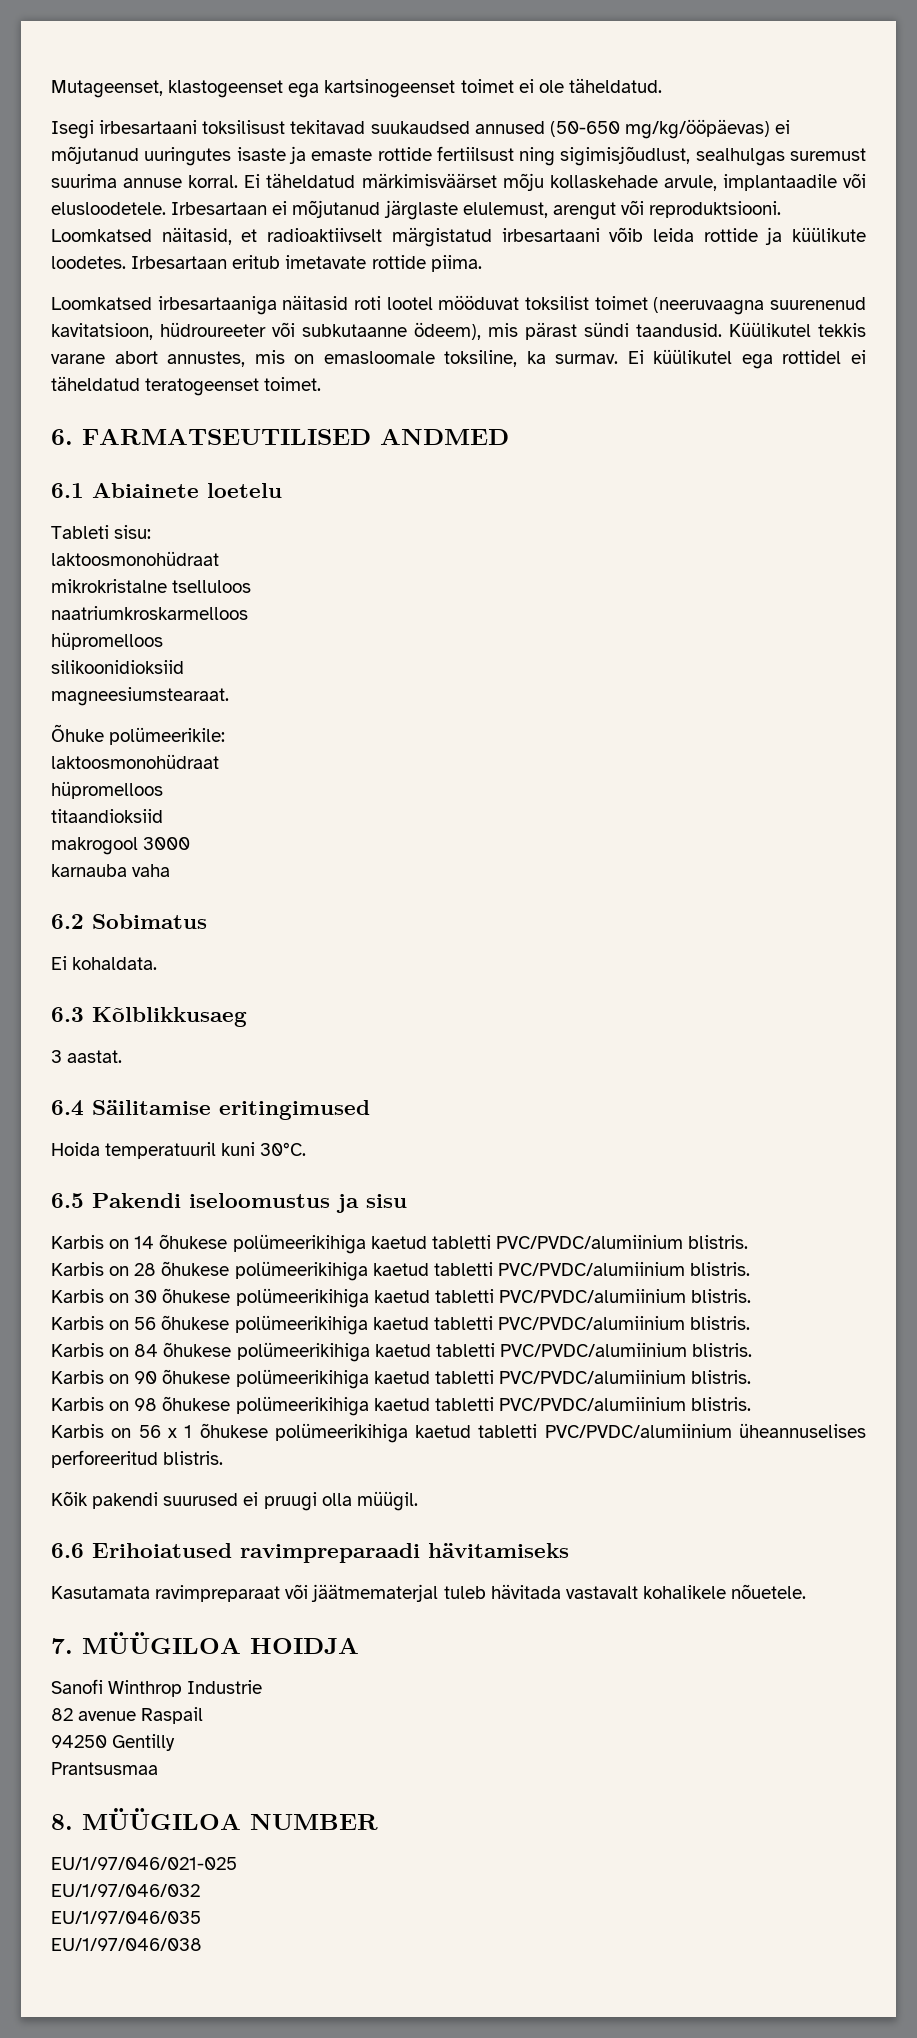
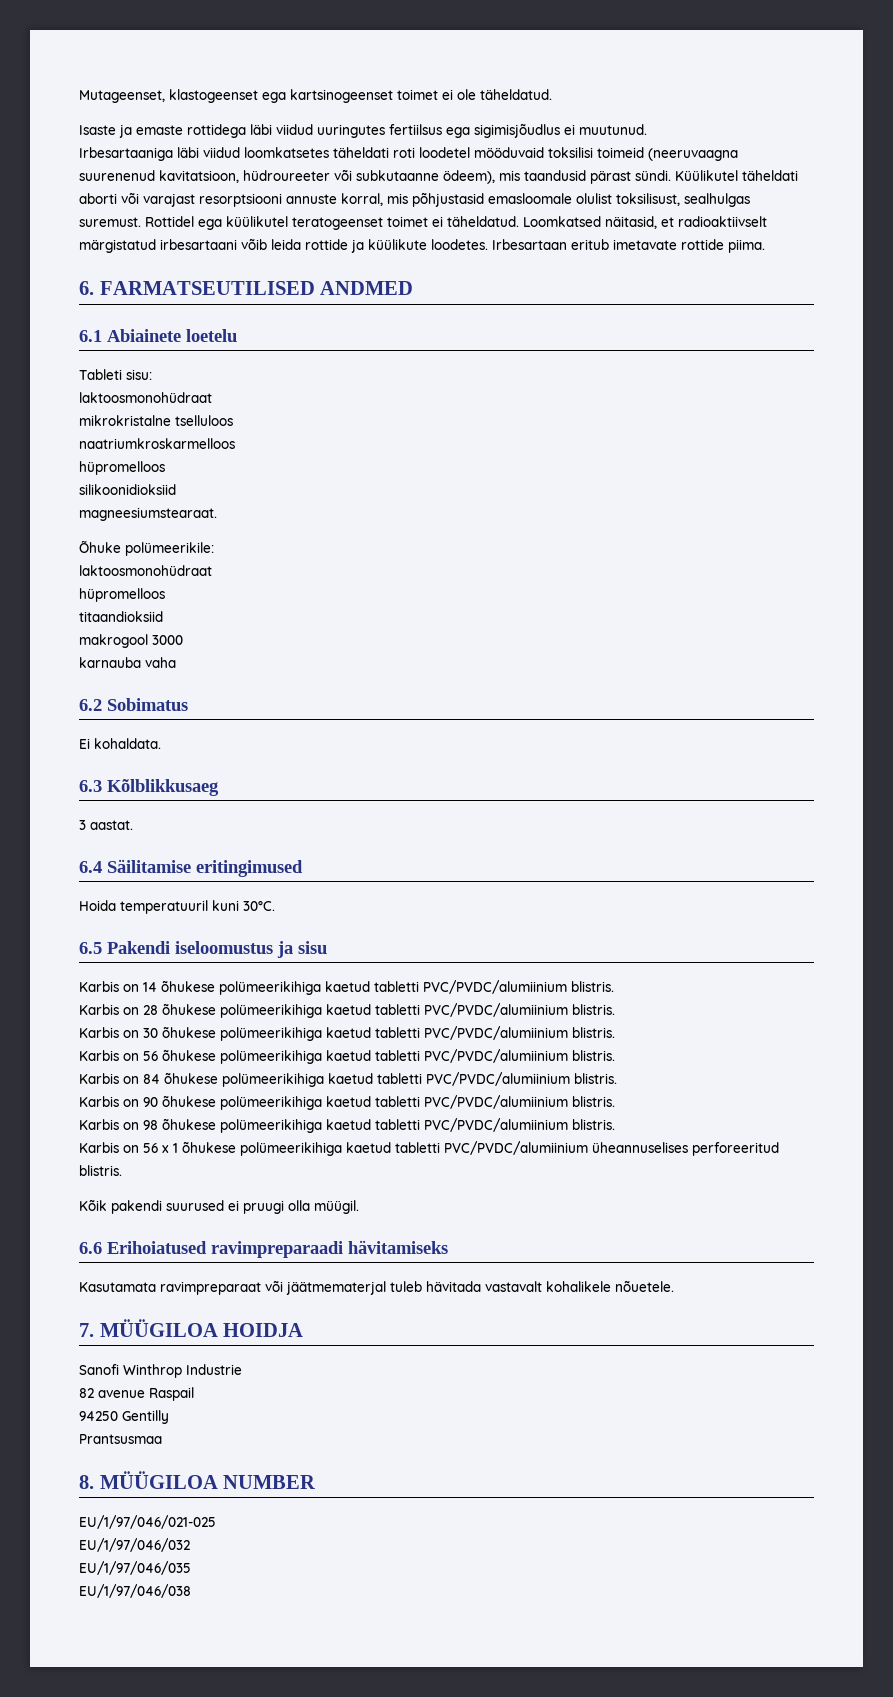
- Isegi irbesartaani toksilisust tekitavad suukaudsed annused (50-650 mg/kg/ööpäevas) ei mõjutanud uuringutes isaste ja emaste rottide fertiilsust ning sigimisjõudlust, sealhulgas suremust suurima annuse korral. Ei täheldatud märkimisväärset mõju kollaskehade arvule, implantaadile või elusloodetele. Irbesartaan ei mõjutanud järglaste elulemust, arengut või reproduktsiooni.
+ Isaste ja emaste rottidega läbi viidud uuringutes fertiilsus ega sigimisjõudlus ei muutunud.
+ Irbesartaaniga läbi viidud loomkatsetes täheldati roti loodetel mööduvaid toksilisi toimeid (neeruvaagna suurenenud kavitatsioon, hüdroureeter või subkutaanne ödeem), mis taandusid pärast sündi. Küülikutel täheldati aborti või varajast resorptsiooni annuste korral, mis põhjustasid emasloomale olulist toksilisust, sealhulgas suremust. Rottidel ega küülikutel teratogeenset toimet ei täheldatud.
- Loomkatsed irbesartaaniga näitasid roti lootel mööduvat toksilist toimet (neeruvaagna suurenenud kavitatsioon, hüdroureeter või subkutaanne ödeem), mis pärast sündi taandusid. Küülikutel tekkis varane abort annustes, mis on emasloomale toksiline, ka surmav. Ei küülikutel ega rottidel ei täheldatud teratogeenset toimet.

